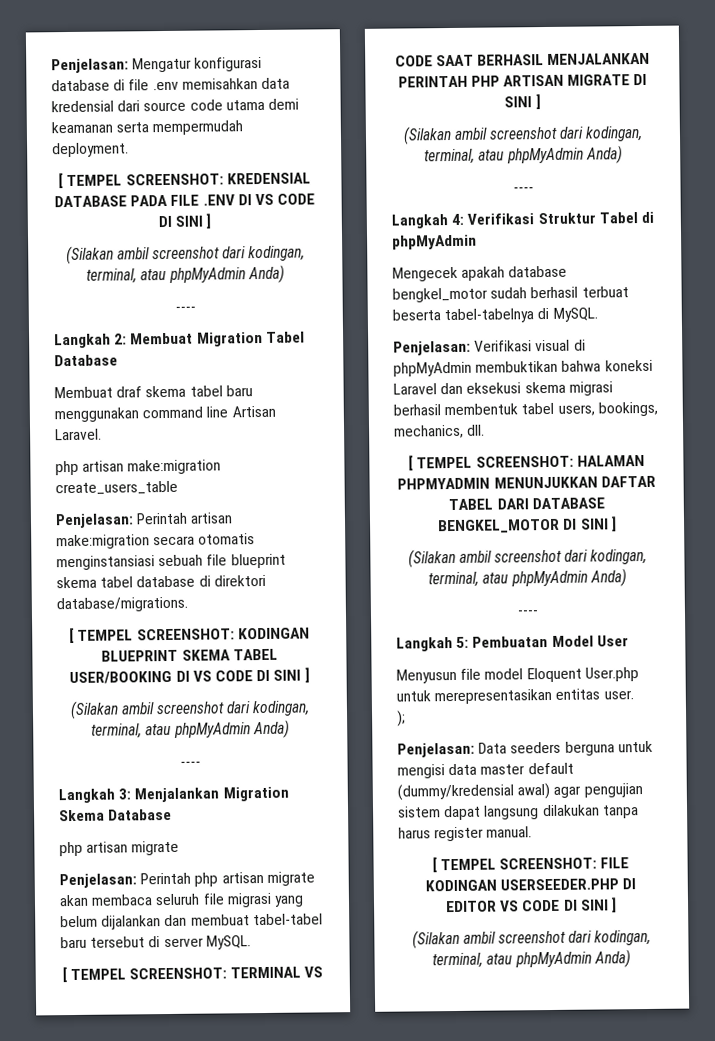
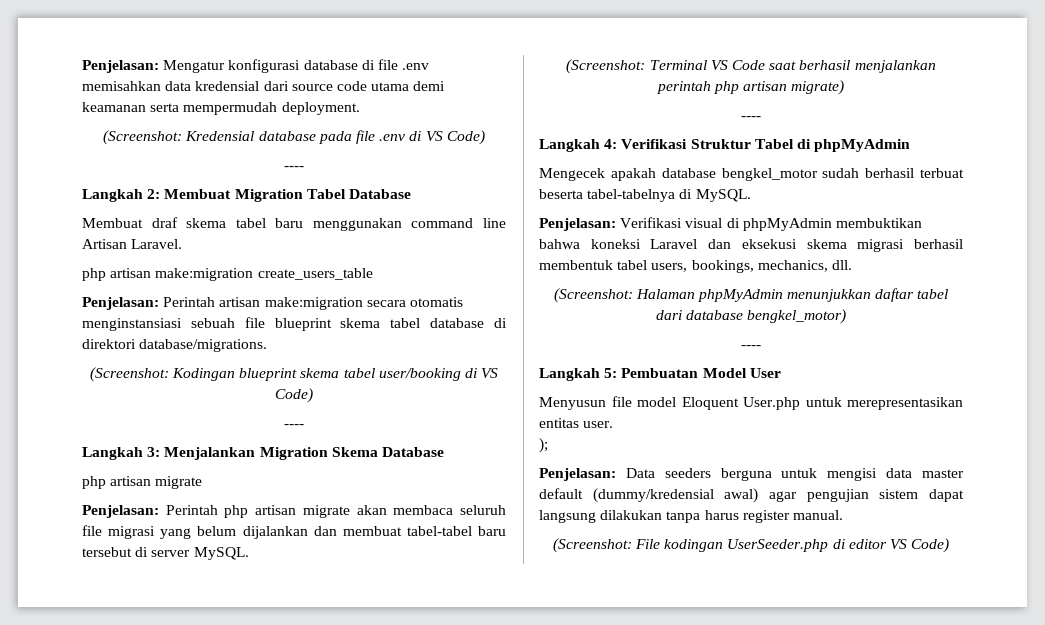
- [ TEMPEL SCREENSHOT: KREDENSIAL DATABASE PADA FILE .ENV DI VS CODE DI SINI ]
- (Silakan ambil screenshot dari kodingan, terminal, atau phpMyAdmin Anda)
+ (Screenshot: Kredensial database pada file .env di VS Code)
- [ TEMPEL SCREENSHOT: KODINGAN BLUEPRINT SKEMA TABEL USER/BOOKING DI VS CODE DI SINI ]
- (Silakan ambil screenshot dari kodingan, terminal, atau phpMyAdmin Anda)
+ (Screenshot: Kodingan blueprint skema tabel user/booking di VS Code)
- [ TEMPEL SCREENSHOT: TERMINAL VS CODE SAAT BERHASIL MENJALANKAN PERINTAH PHP ARTISAN MIGRATE DI SINI ]
- (Silakan ambil screenshot dari kodingan, terminal, atau phpMyAdmin Anda)
+ (Screenshot: Terminal VS Code saat berhasil menjalankan perintah php artisan migrate)
- [ TEMPEL SCREENSHOT: HALAMAN PHPMYADMIN MENUNJUKKAN DAFTAR TABEL DARI DATABASE BENGKEL_MOTOR DI SINI ]
- (Silakan ambil screenshot dari kodingan, terminal, atau phpMyAdmin Anda)
+ (Screenshot: Halaman phpMyAdmin menunjukkan daftar tabel dari database bengkel_motor)
- [ TEMPEL SCREENSHOT: FILE KODINGAN USERSEEDER.PHP DI EDITOR VS CODE DI SINI ]
- (Silakan ambil screenshot dari kodingan, terminal, atau phpMyAdmin Anda)
+ (Screenshot: File kodingan UserSeeder.php di editor VS Code)

